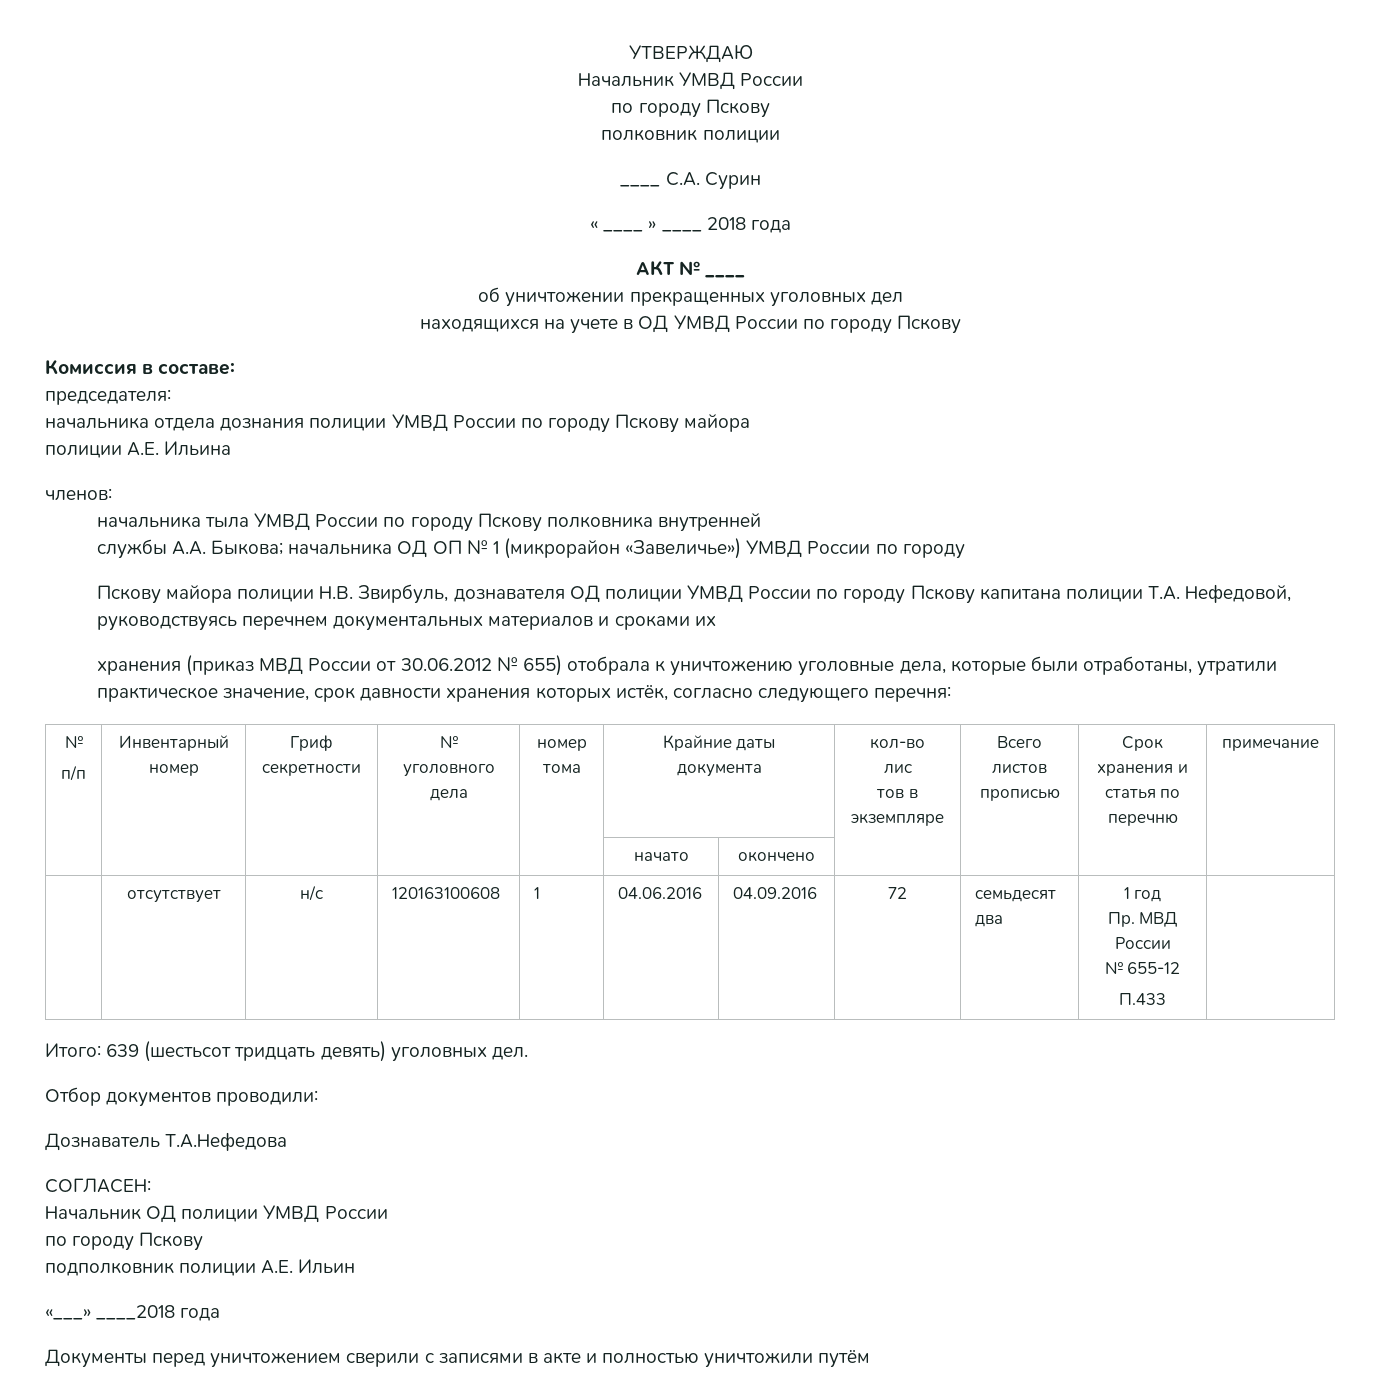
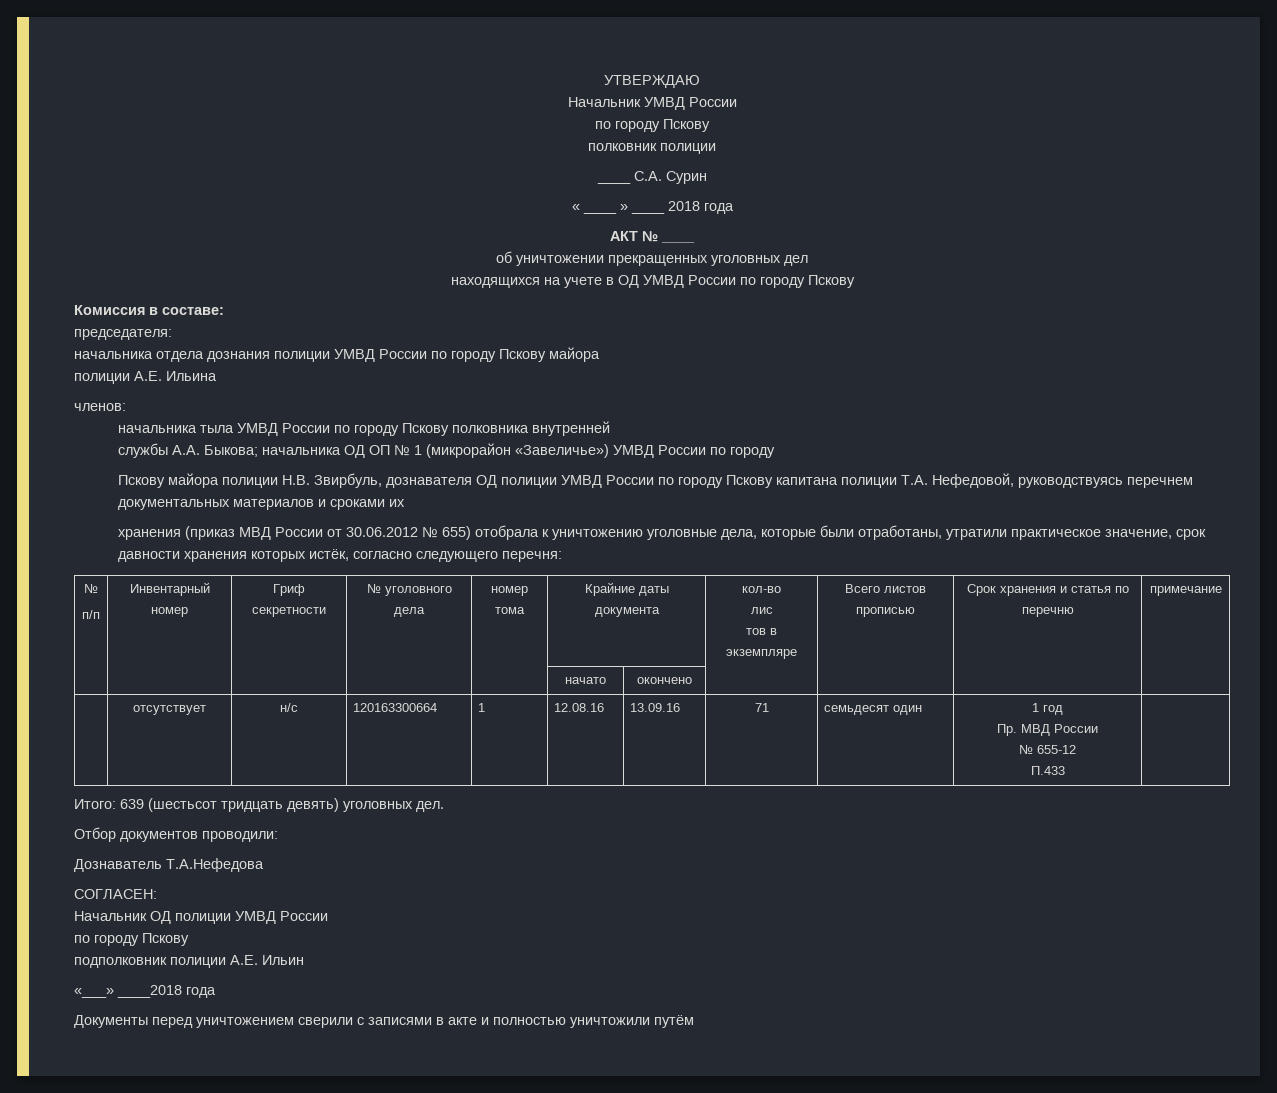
- | отсутствует | н/с | 120163100608 | 1 | 04.06.2016 | 04.09.2016 | 72 | семьдесят два | 1 год
+ | отсутствует | н/с | 120163300664 | 1 | 12.08.16 | 13.09.16 | 71 | семьдесят один | 1 год

